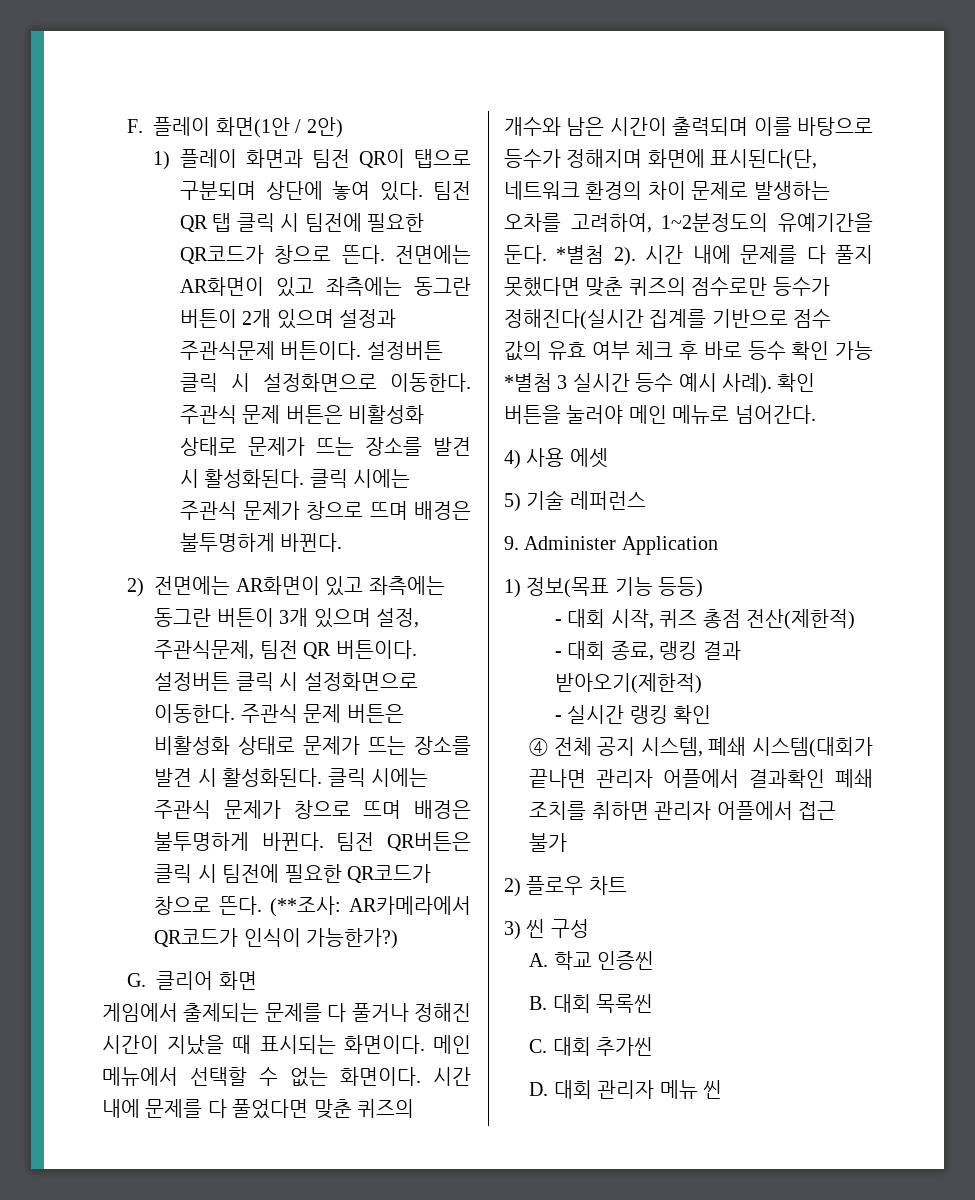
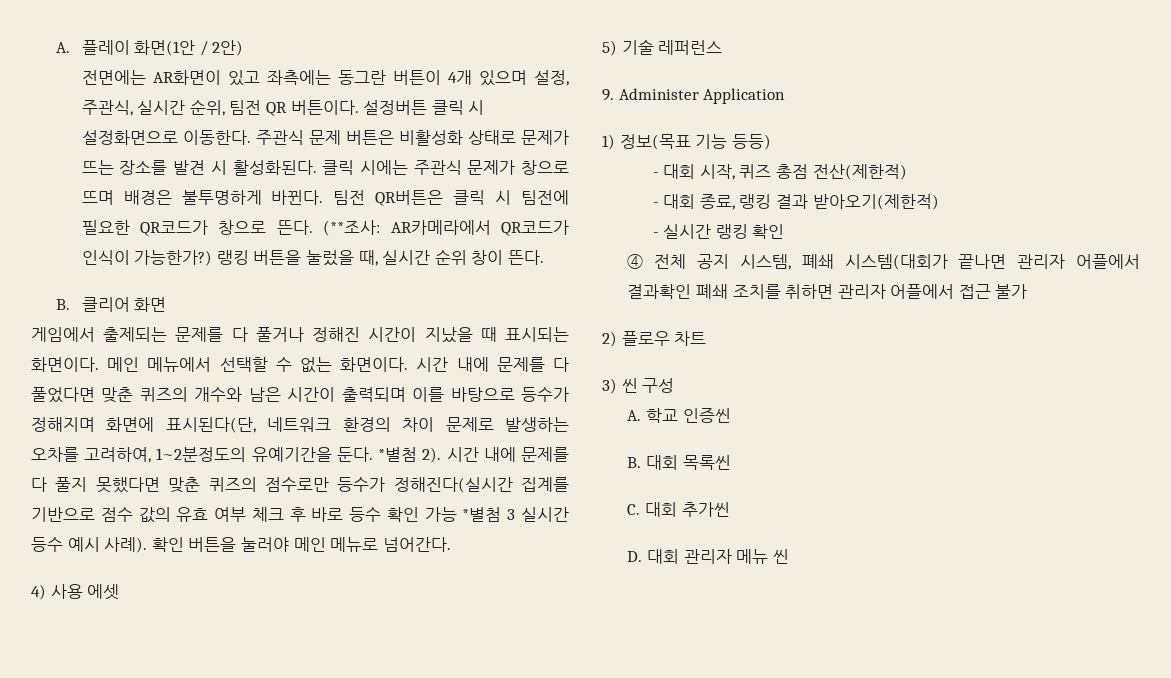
- F. 플레이 화면(1안 / 2안)
+ A. 플레이 화면(1안 / 2안)
- 1) 플레이 화면과 팀전 QR이 탭으로 구분되며 상단에 놓여 있다. 팀전 QR 탭 클릭 시 팀전에 필요한 QR코드가 창으로 뜬다. 전면에는 AR화면이 있고 좌측에는 동그란 버튼이 2개 있으며 설정과 주관식문제 버튼이다. 설정버튼 클릭 시 설정화면으로 이동한다. 주관식 문제 버튼은 비활성화 상태로 문제가 뜨는 장소를 발견 시 활성화된다. 클릭 시에는 주관식 문제가 창으로 뜨며 배경은 불투명하게 바뀐다.
- 2) 전면에는 AR화면이 있고 좌측에는 동그란 버튼이 3개 있으며 설정, 주관식문제, 팀전 QR 버튼이다.
+ 전면에는 AR화면이 있고 좌측에는 동그란 버튼이 4개 있으며 설정, 주관식, 실시간 순위, 팀전 QR 버튼이다.
- (**조사: AR카메라에서 QR코드가 인식이 가능한가?)
- G. 클리어 화면
+ (**조사: AR카메라에서 QR코드가 인식이 가능한가?) 랭킹 버튼을 눌렀을 때, 실시간 순위 창이 뜬다.
+ B. 클리어 화면

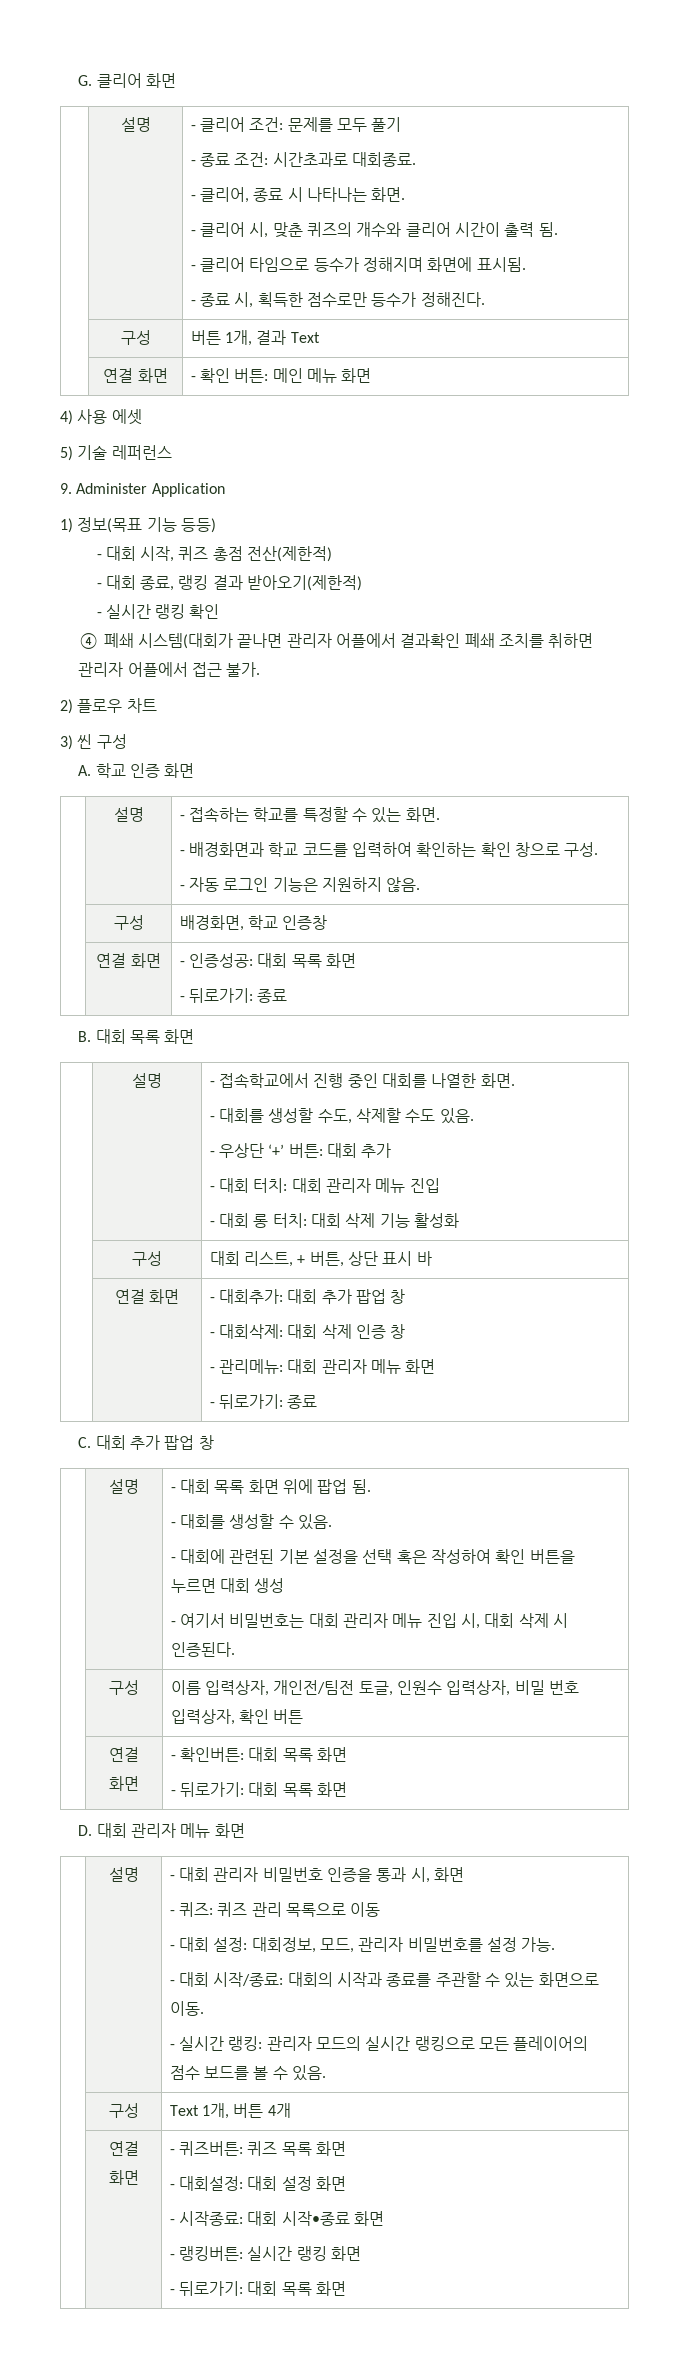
- A. 플레이 화면(1안 / 2안)
- 전면에는 AR화면이 있고 좌측에는 동그란 버튼이 4개 있으며 설정, 주관식, 실시간 순위, 팀전 QR 버튼이다. 설정버튼 클릭 시 설정화면으로 이동한다. 주관식 문제 버튼은 비활성화 상태로 문제가 뜨는 장소를 발견 시 활성화된다. 클릭 시에는 주관식 문제가 창으로 뜨며 배경은 불투명하게 바뀐다. 팀전 QR버튼은 클릭 시 팀전에 필요한 QR코드가 창으로 뜬다. (**조사: AR카메라에서 QR코드가 인식이 가능한가?) 랭킹 버튼을 눌렀을 때, 실시간 순위 창이 뜬다.
- B. 클리어 화면
- 게임에서 출제되는 문제를 다 풀거나 정해진 시간이 지났을 때 표시되는 화면이다. 메인 메뉴에서 선택할 수 없는 화면이다. 시간 내에 문제를 다 풀었다면 맞춘 퀴즈의 개수와 남은 시간이 출력되며 이를 바탕으로 등수가 정해지며 화면에 표시된다(단, 네트워크 환경의 차이 문제로 발생하는 오차를 고려하여, 1~2분정도의 유예기간을 둔다. *별첨 2). 시간 내에 문제를 다 풀지 못했다면 맞춘 퀴즈의 점수로만 등수가 정해진다(실시간 집계를 기반으로 점수 값의 유효 여부 체크 후 바로 등수 확인 가능 *별첨 3 실시간 등수 예시 사례). 확인 버튼을 눌러야 메인 메뉴로 넘어간다.
+ G. 클리어 화면
+ | 설명 | - 클리어 조건: 문제를 모두 풀기
+ - 종료 조건: 시간초과로 대회종료.
+ - 클리어, 종료 시 나타나는 화면.
+ - 클리어 시, 맞춘 퀴즈의 개수와 클리어 시간이 출력 됨.
+ - 클리어 타임으로 등수가 정해지며 화면에 표시됨.
+ - 종료 시, 획득한 점수로만 등수가 정해진다.
+ | 구성 | 버튼 1개, 결과 Text
+ | 연결 화면 | - 확인 버튼: 메인 메뉴 화면
- ④ 전체 공지 시스템, 폐쇄 시스템(대회가 끝나면 관리자 어플에서 결과확인 폐쇄 조치를 취하면 관리자 어플에서 접근 불가
+ ④ 폐쇄 시스템(대회가 끝나면 관리자 어플에서 결과확인 폐쇄 조치를 취하면 관리자 어플에서 접근 불가.
- A. 학교 인증씬
- B. 대회 목록씬
- C. 대회 추가씬
- D. 대회 관리자 메뉴 씬
+ A. 학교 인증 화면
+ | 설명 | - 접속하는 학교를 특정할 수 있는 화면.
+ - 배경화면과 학교 코드를 입력하여 확인하는 확인 창으로 구성.
+ - 자동 로그인 기능은 지원하지 않음.
+ | 구성 | 배경화면, 학교 인증창
+ | 연결 화면 | - 인증성공: 대회 목록 화면
+ - 뒤로가기: 종료
+ B. 대회 목록 화면
+ | 설명 | - 접속학교에서 진행 중인 대회를 나열한 화면.
+ - 대회를 생성할 수도, 삭제할 수도 있음.
+ - 우상단 ‘+’ 버튼: 대회 추가
+ - 대회 터치: 대회 관리자 메뉴 진입
+ - 대회 롱 터치: 대회 삭제 기능 활성화
+ | 구성 | 대회 리스트, + 버튼, 상단 표시 바
+ | 연결 화면 | - 대회추가: 대회 추가 팝업 창
+ - 대회삭제: 대회 삭제 인증 창
+ - 관리메뉴: 대회 관리자 메뉴 화면
+ - 뒤로가기: 종료
+ C. 대회 추가 팝업 창
+ | 설명 | - 대회 목록 화면 위에 팝업 됨.
+ - 대회를 생성할 수 있음.
+ - 대회에 관련된 기본 설정을 선택 혹은 작성하여 확인 버튼을 누르면 대회 생성
+ - 여기서 비밀번호는 대회 관리자 메뉴 진입 시, 대회 삭제 시 인증된다.
+ | 구성 | 이름 입력상자, 개인전/팀전 토글, 인원수 입력상자, 비밀 번호 입력상자, 확인 버튼
+ | 연결 화면 | - 확인버튼: 대회 목록 화면
+ - 뒤로가기: 대회 목록 화면
+ D. 대회 관리자 메뉴 화면
+ | 설명 | - 대회 관리자 비밀번호 인증을 통과 시, 화면
+ - 퀴즈: 퀴즈 관리 목록으로 이동
+ - 대회 설정: 대회정보, 모드, 관리자 비밀번호를 설정 가능.
+ - 대회 시작/종료: 대회의 시작과 종료를 주관할 수 있는 화면으로 이동.
+ - 실시간 랭킹: 관리자 모드의 실시간 랭킹으로 모든 플레이어의 점수 보드를 볼 수 있음.
+ | 구성 | Text 1개, 버튼 4개
+ | 연결 화면 | - 퀴즈버튼: 퀴즈 목록 화면
+ - 대회설정: 대회 설정 화면
+ - 시작종료: 대회 시작•종료 화면
+ - 랭킹버튼: 실시간 랭킹 화면
+ - 뒤로가기: 대회 목록 화면

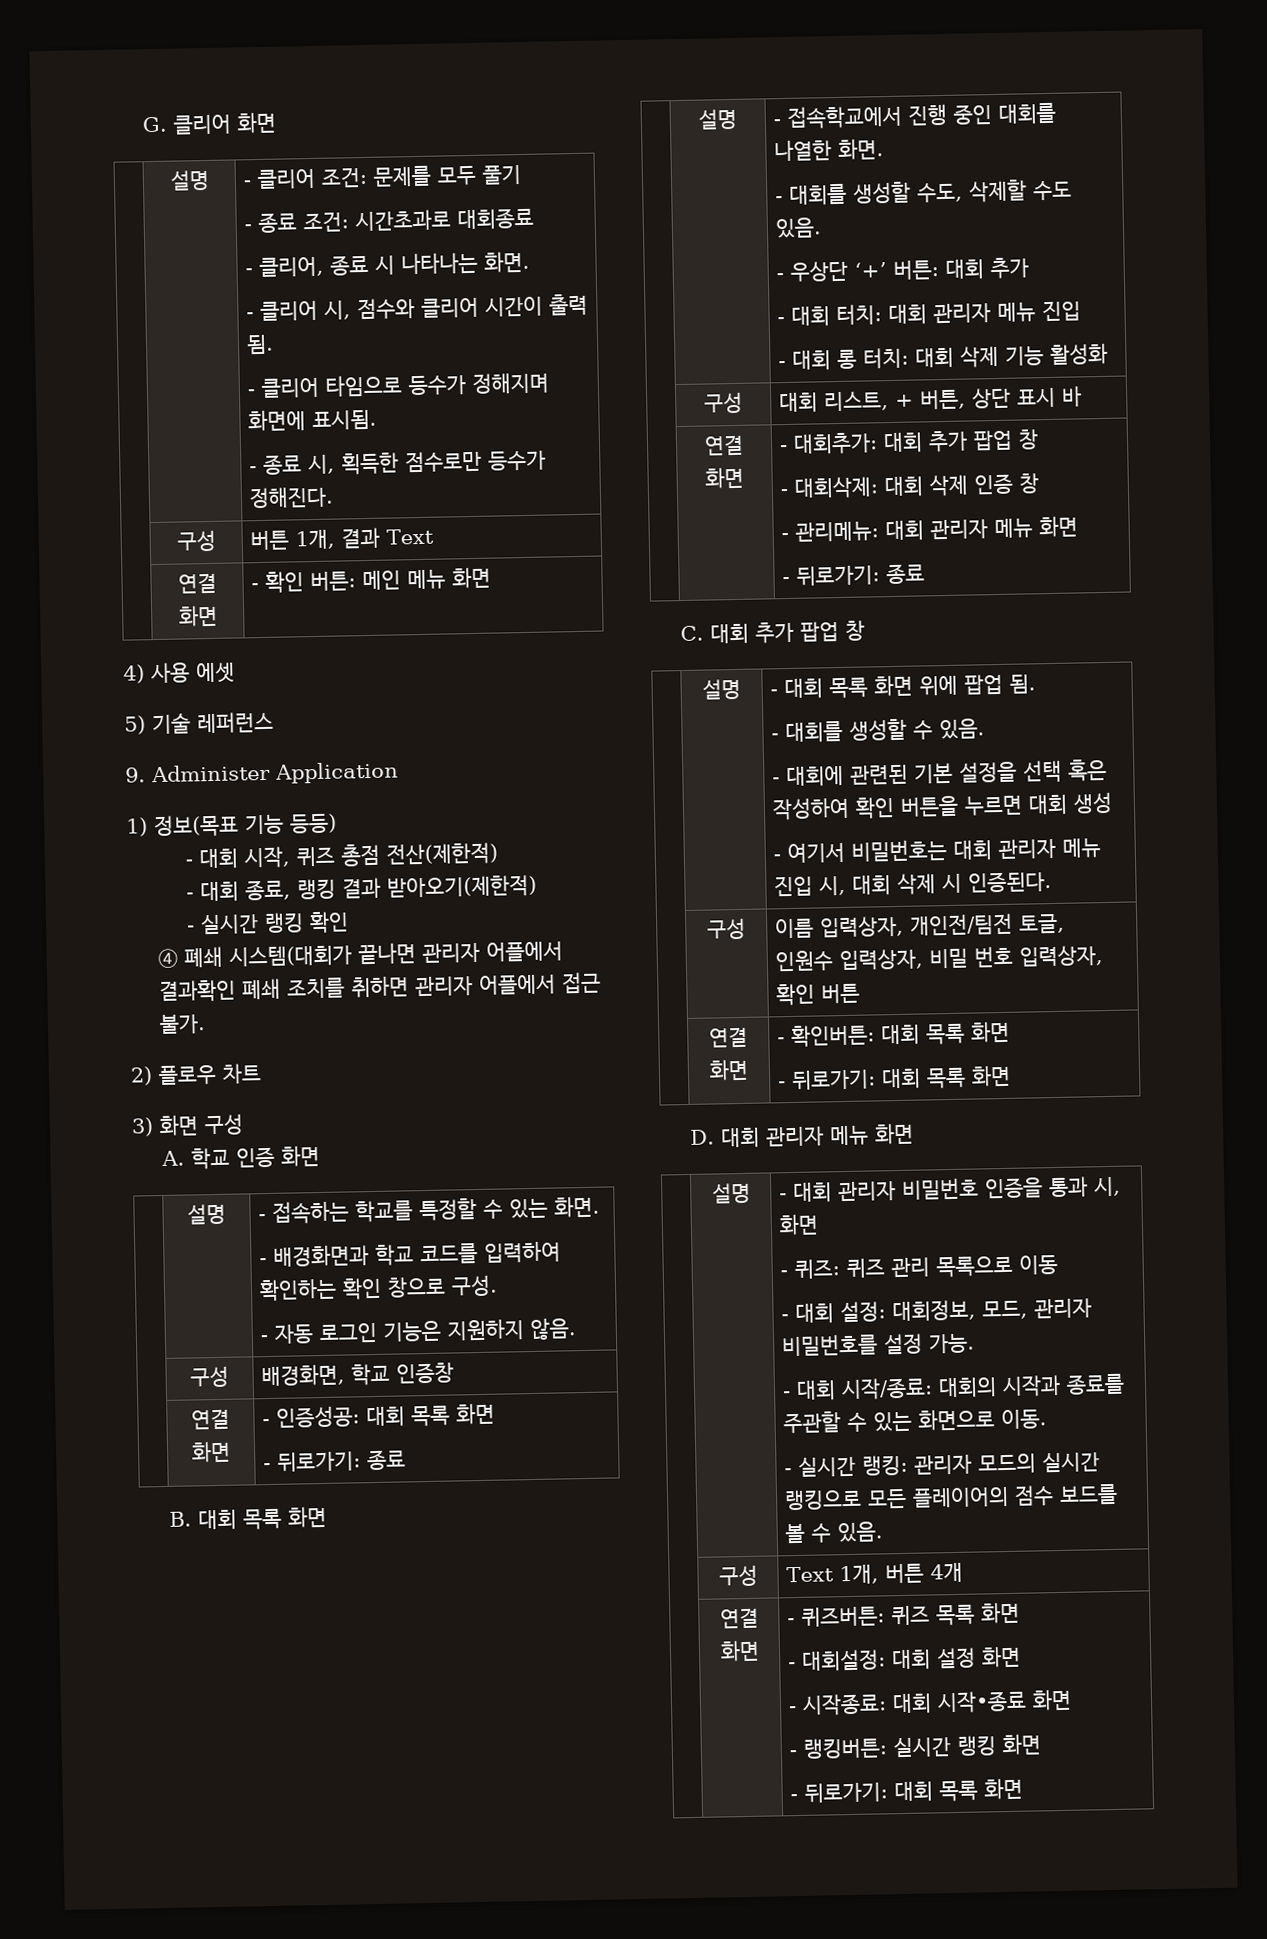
- - 종료 조건: 시간초과로 대회종료.
+ - 종료 조건: 시간초과로 대회종료
- - 클리어 시, 맞춘 퀴즈의 개수와 클리어 시간이 출력 됨.
+ - 클리어 시, 점수와 클리어 시간이 출력 됨.
- 3) 씬 구성
+ 3) 화면 구성

